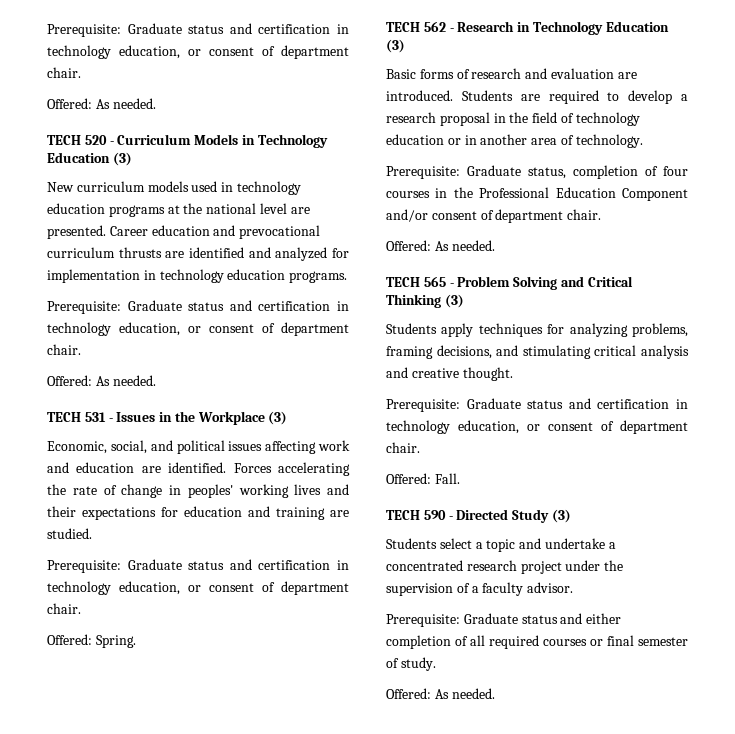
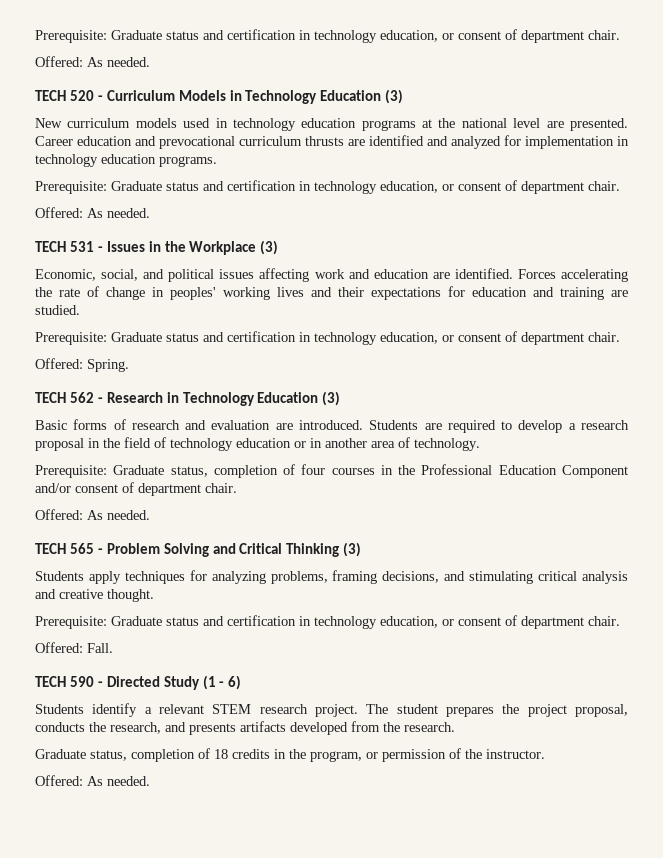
- TECH 590 - Directed Study (3)
- Students select a topic and undertake a concentrated research project under the supervision of a faculty advisor.
- Prerequisite: Graduate status and either completion of all required courses or final semester of study.
+ TECH 590 - Directed Study (1 - 6)
+ Students identify a relevant STEM research project. The student prepares the project proposal, conducts the research, and presents artifacts developed from the research.
+ Graduate status, completion of 18 credits in the program, or permission of the instructor.

